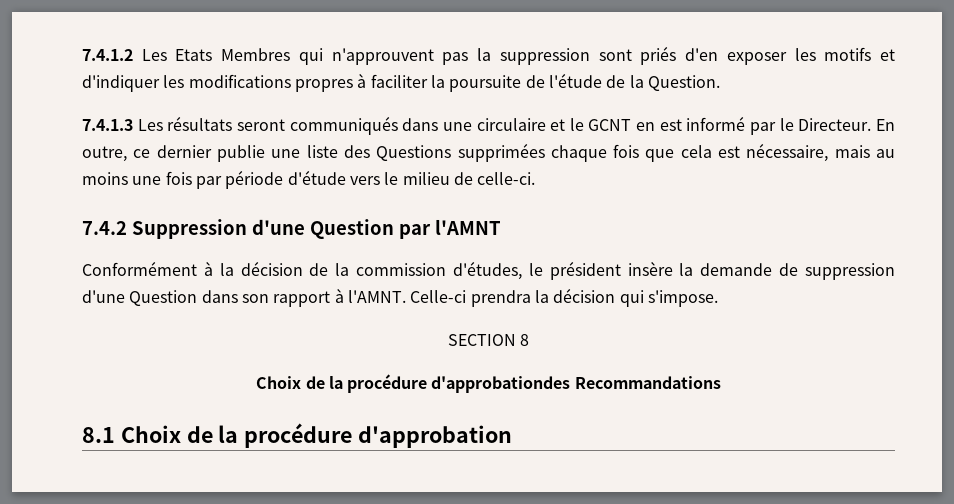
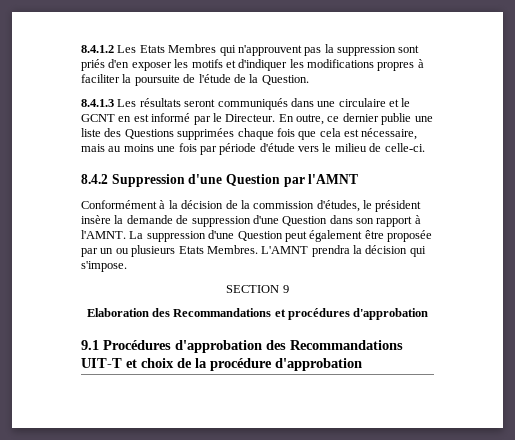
- 7.4.1.2 Les Etats Membres qui n'approuvent pas la suppression sont priés d'en exposer les motifs et d'indiquer les modifications propres à faciliter la poursuite de l'étude de la Question.
+ 8.4.1.2 Les Etats Membres qui n'approuvent pas la suppression sont priés d'en exposer les motifs et d'indiquer les modifications propres à faciliter la poursuite de l'étude de la Question.
- 7.4.1.3 Les résultats seront communiqués dans une circulaire et le GCNT en est informé par le Directeur.
+ 8.4.1.3 Les résultats seront communiqués dans une circulaire et le GCNT en est informé par le Directeur.
- 7.4.2 Suppression d'une Question par l'AMNT
+ 8.4.2 Suppression d'une Question par l'AMNT
- Celle-ci prendra la décision qui s'impose.
+ La suppression d'une Question peut également être proposée par un ou plusieurs Etats Membres. L'AMNT prendra la décision qui s'impose.
- SECTION 8
- Choix de la procédure d'approbationdes Recommandations
- 8.1 Choix de la procédure d'approbation
+ SECTION 9
+ Elaboration des Recommandations et procédures d'approbation
+ 9.1 Procédures d'approbation des Recommandations UIT-T et choix de la procédure d'approbation

